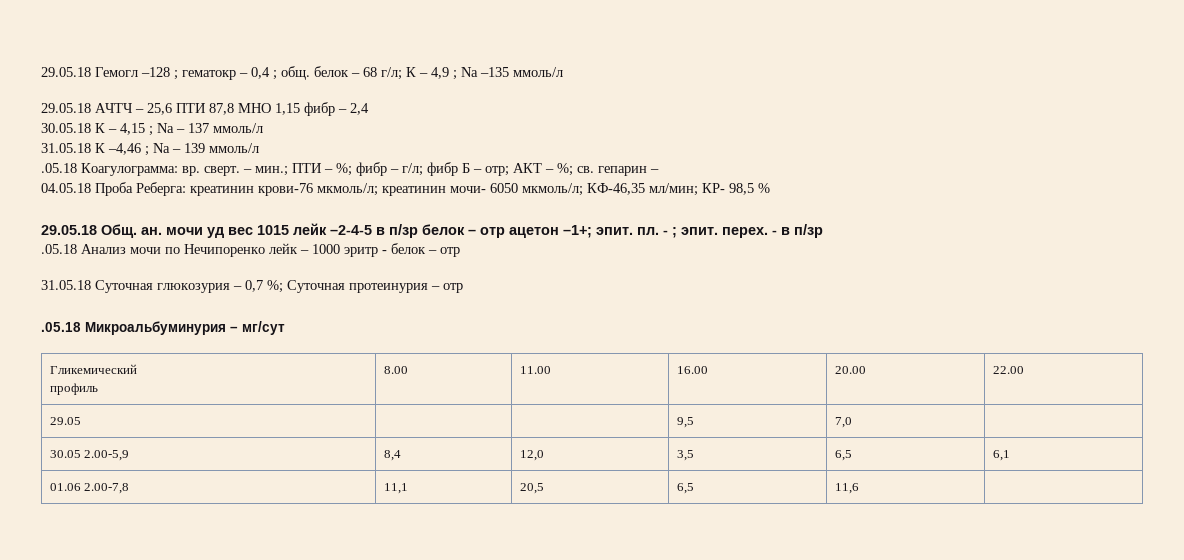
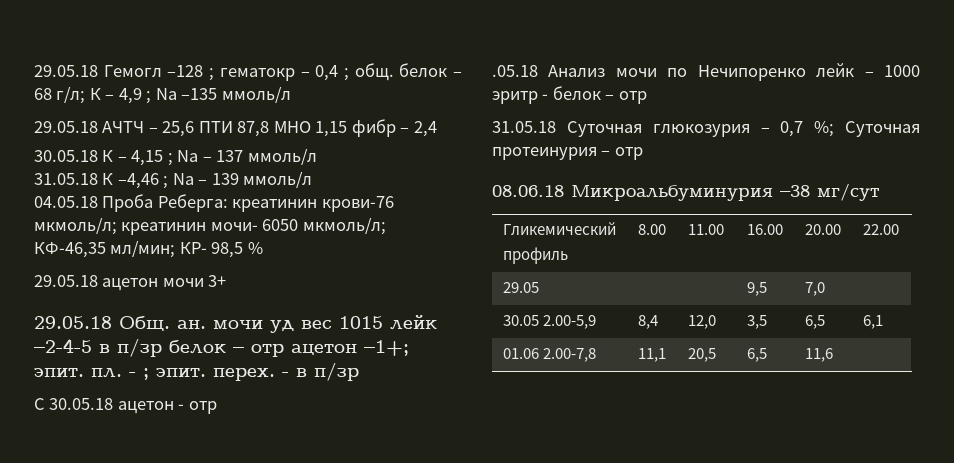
- .05.18 Коагулограмма: вр. сверт. – мин.; ПТИ – %; фибр – г/л; фибр Б – отр; АКТ – %; св. гепарин –
+ 29.05.18 ацетон мочи 3+
+ С 30.05.18 ацетон - отр
- .05.18 Микроальбуминурия – мг/сут
+ 08.06.18 Микроальбуминурия –38 мг/сут

